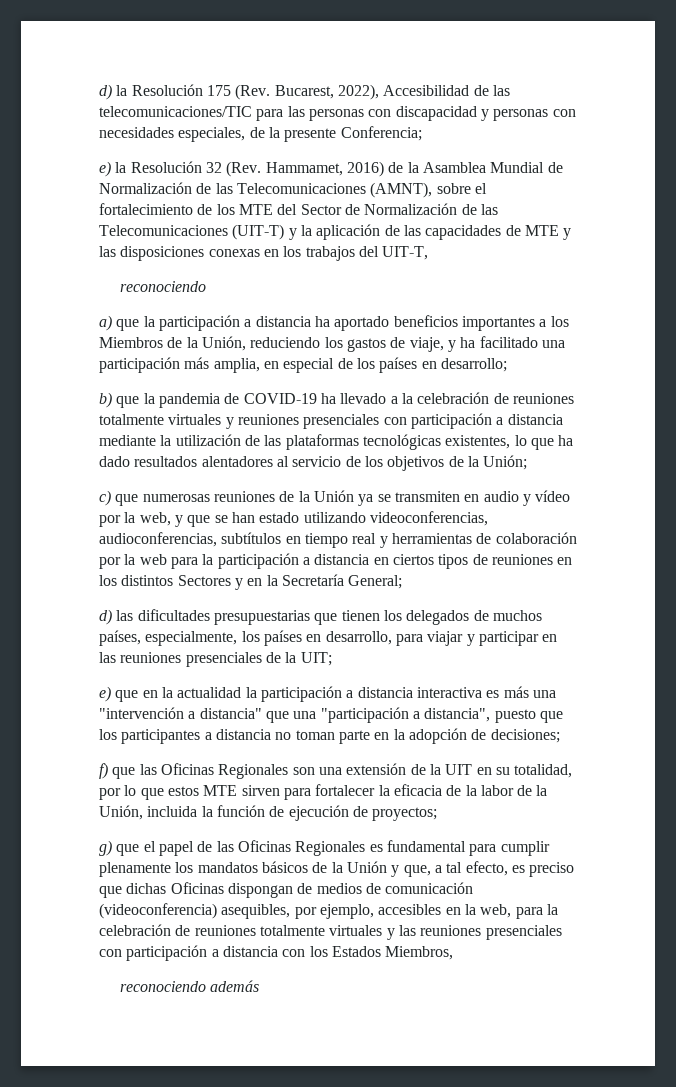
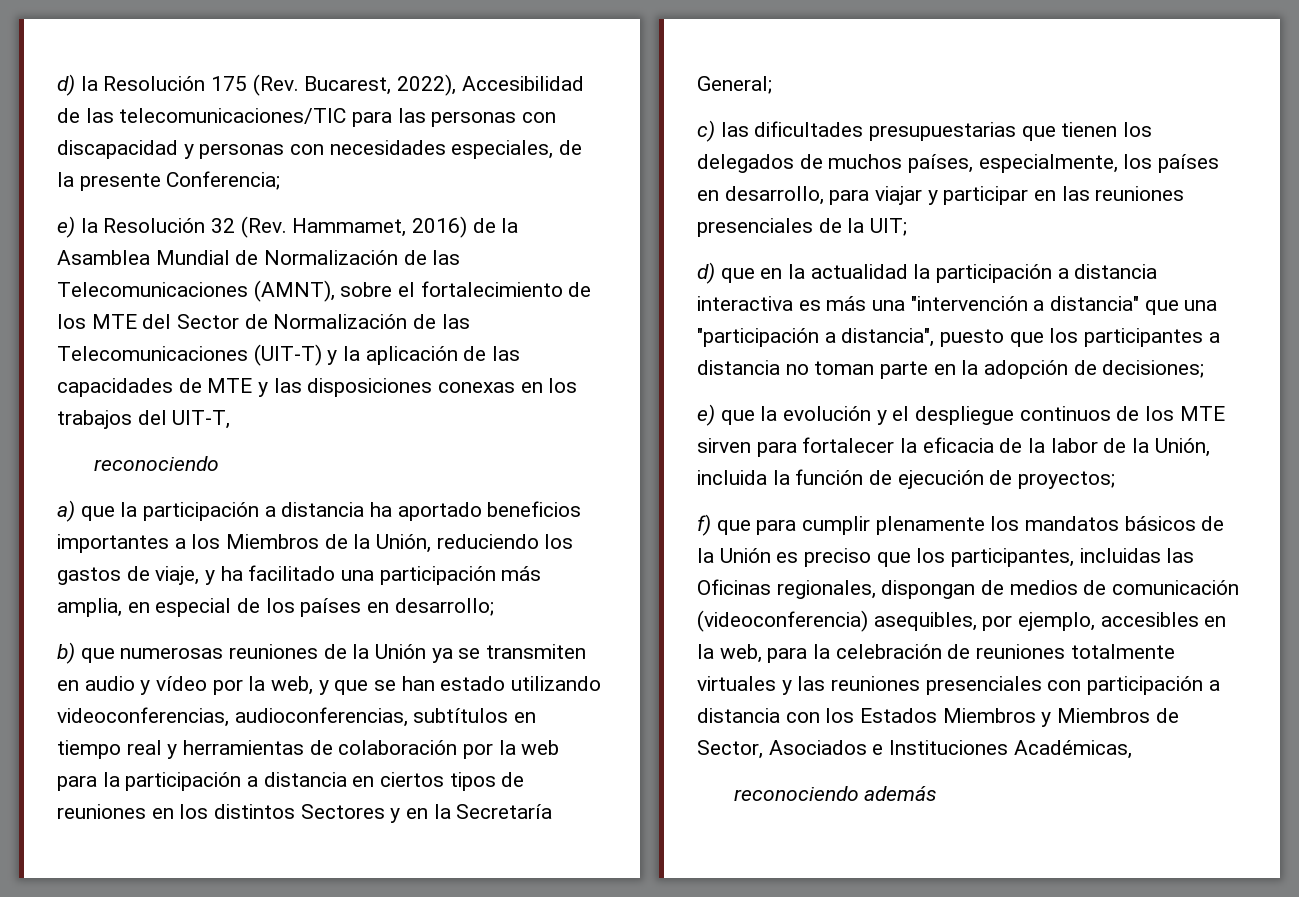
- b) que la pandemia de COVID-19 ha llevado a la celebración de reuniones totalmente virtuales y reuniones presenciales con participación a distancia mediante la utilización de las plataformas tecnológicas existentes, lo que ha dado resultados alentadores al servicio de los objetivos de la Unión;
- c) que numerosas reuniones de la Unión ya se transmiten en audio y vídeo por la web, y que se han estado utilizando videoconferencias, audioconferencias, subtítulos en tiempo real y herramientas de colaboración por la web para la participación a distancia en ciertos tipos de reuniones en los distintos Sectores y en la Secretaría General;
+ b) que numerosas reuniones de la Unión ya se transmiten en audio y vídeo por la web, y que se han estado utilizando videoconferencias, audioconferencias, subtítulos en tiempo real y herramientas de colaboración por la web para la participación a distancia en ciertos tipos de reuniones en los distintos Sectores y en la Secretaría General;
- d) las dificultades presupuestarias que tienen los delegados de muchos países, especialmente, los países en desarrollo, para viajar y participar en las reuniones presenciales de la UIT;
+ c) las dificultades presupuestarias que tienen los delegados de muchos países, especialmente, los países en desarrollo, para viajar y participar en las reuniones presenciales de la UIT;
- e) que en la actualidad la participación a distancia interactiva es más una "intervención a distancia" que una "participación a distancia", puesto que los participantes a distancia no toman parte en la adopción de decisiones;
+ d) que en la actualidad la participación a distancia interactiva es más una "intervención a distancia" que una "participación a distancia", puesto que los participantes a distancia no toman parte en la adopción de decisiones;
- f) que las Oficinas Regionales son una extensión de la UIT en su totalidad, por lo que estos MTE sirven para fortalecer la eficacia de la labor de la Unión, incluida la función de ejecución de proyectos;
+ e) que la evolución y el despliegue continuos de los MTE sirven para fortalecer la eficacia de la labor de la Unión, incluida la función de ejecución de proyectos;
- g) que el papel de las Oficinas Regionales es fundamental para cumplir plenamente los mandatos básicos de la Unión y que, a tal efecto, es preciso que dichas Oficinas dispongan de medios de comunicación (videoconferencia) asequibles, por ejemplo, accesibles en la web, para la celebración de reuniones totalmente virtuales y las reuniones presenciales con participación a distancia con los Estados Miembros,
+ f) que para cumplir plenamente los mandatos básicos de la Unión es preciso que los participantes, incluidas las Oficinas regionales, dispongan de medios de comunicación (videoconferencia) asequibles, por ejemplo, accesibles en la web, para la celebración de reuniones totalmente virtuales y las reuniones presenciales con participación a distancia con los Estados Miembros y Miembros de Sector, Asociados e Instituciones Académicas,

